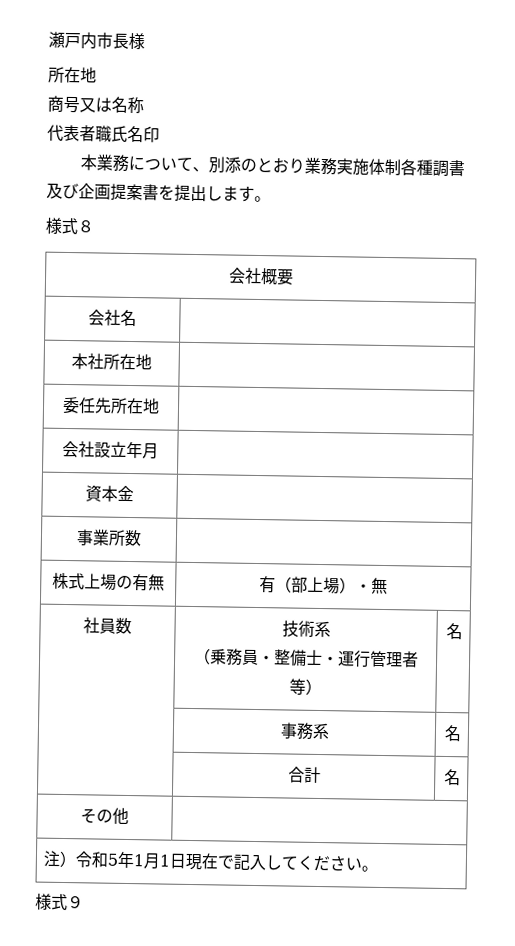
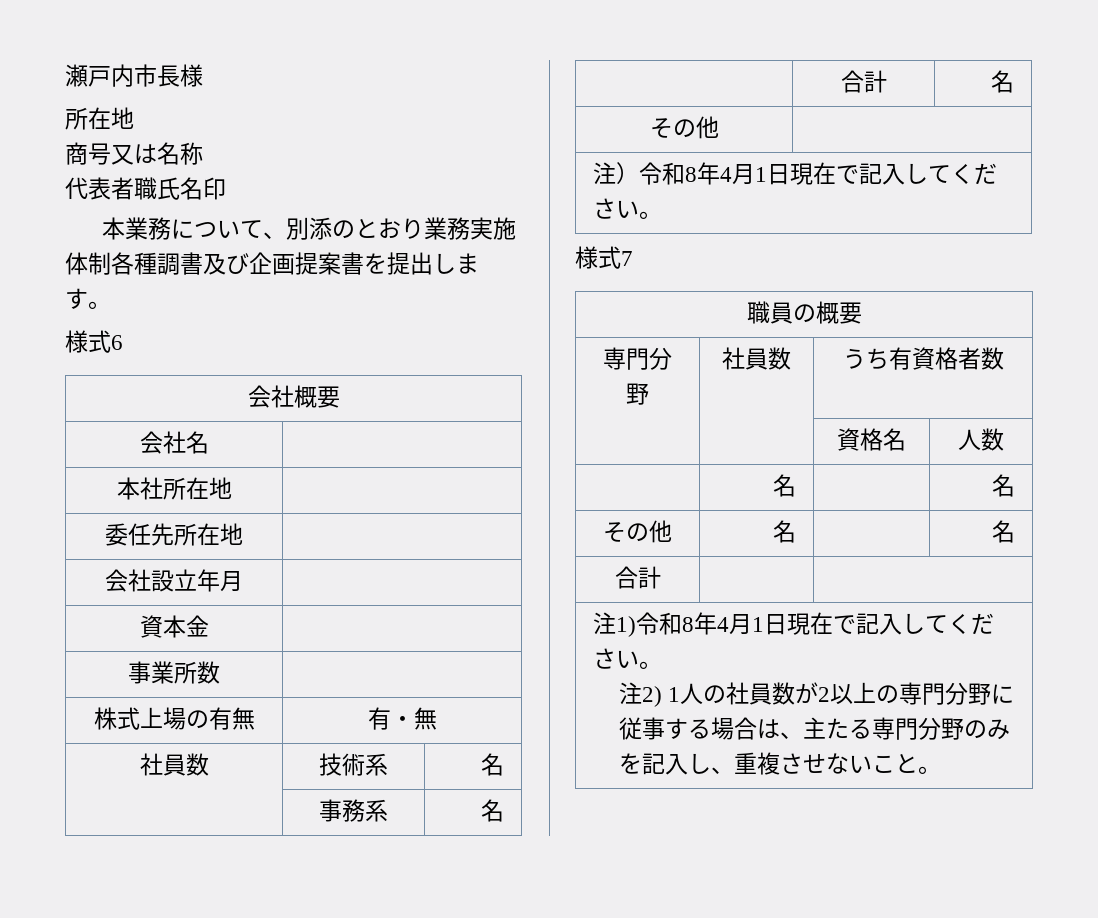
- 様式８
+ 様式6
- 株式上場の有無 | 有（部上場）・無
+ 株式上場の有無 | 有・無
- 社員数 | 技術系
- （乗務員・整備士・運行管理者等） | 名
+ 社員数 | 技術系 | 名
- 注）令和5年1月1日現在で記入してください。
+ 注）令和8年4月1日現在で記入してください。
- 様式９
+ 様式7
+ 職員の概要
+ 専門分野 | 社員数 | うち有資格者数
+ | | 資格名 | 人数
+ | 名 | | 名
+ その他 | 名 | | 名
+ 合計 | |
+ 注1)令和8年4月1日現在で記入してください。
+ 注2) 1人の社員数が2以上の専門分野に従事する場合は、主たる専門分野のみを記入し、重複させないこと。

